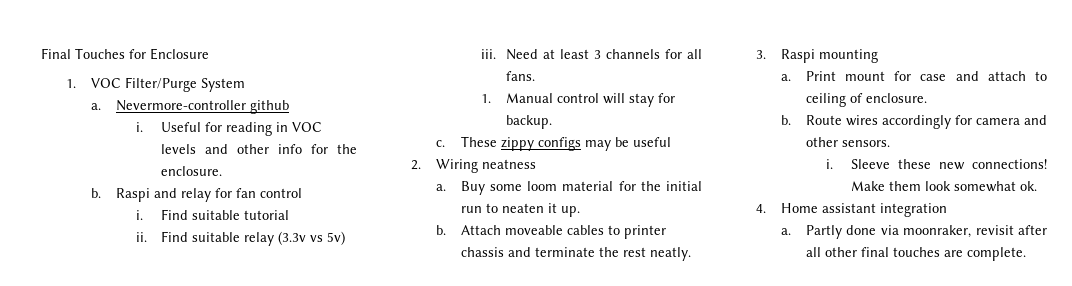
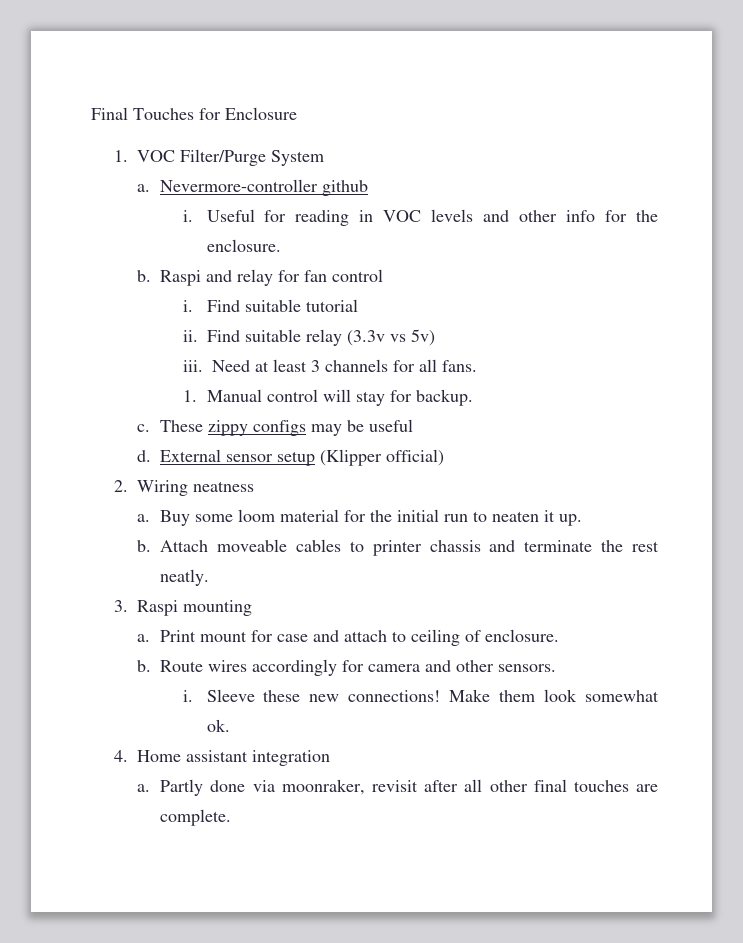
+ d. External sensor setup (Klipper official)

